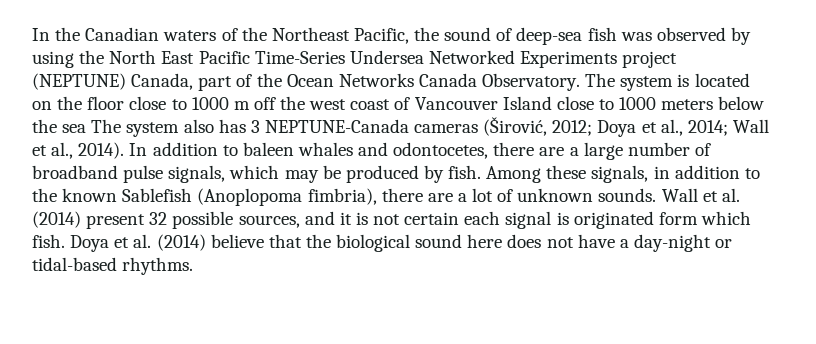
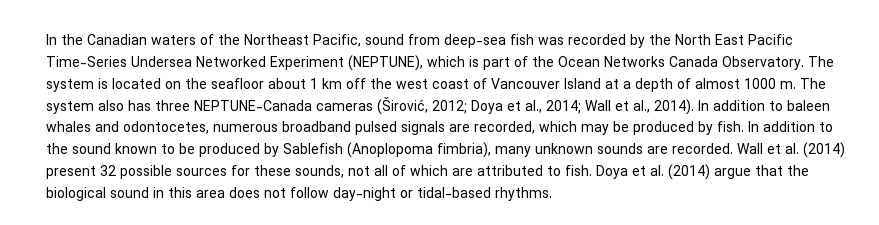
- In the Canadian waters of the Northeast Pacific, the sound of deep-sea fish was observed by using the North East Pacific Time-Series Undersea Networked Experiments project (NEPTUNE) Canada, part of the Ocean Networks Canada Observatory.
+ In the Canadian waters of the Northeast Pacific, sound from deep-sea fish was recorded by the North East Pacific Time-Series Undersea Networked Experiment (NEPTUNE), which is part of the Ocean Networks Canada Observatory.
- The system is located on the floor close to 1000 m off the west coast of Vancouver Island close to 1000 meters below the sea The system also has 3 NEPTUNE-Canada cameras (Širović, 2012; Doya et al., 2014; Wall et al., 2014).
+ The system is located on the seafloor about 1 km off the west coast of Vancouver Island at a depth of almost 1000 m. The system also has three NEPTUNE-Canada cameras (Širović, 2012; Doya et al., 2014; Wall et al., 2014).
- In addition to baleen whales and odontocetes, there are a large number of broadband pulse signals, which may be produced by fish.
+ In addition to baleen whales and odontocetes, numerous broadband pulsed signals are recorded, which may be produced by fish.
- Among these signals, in addition to the known Sablefish (Anoplopoma fimbria), there are a lot of unknown sounds.
+ In addition to the sound known to be produced by Sablefish (Anoplopoma fimbria), many unknown sounds are recorded.
- Wall et al. (2014) present 32 possible sources, and it is not certain each signal is originated form which fish.
+ Wall et al. (2014) present 32 possible sources for these sounds, not all of which are attributed to fish.
- Doya et al. (2014) believe that the biological sound here does not have a day-night or tidal-based rhythms.
+ Doya et al. (2014) argue that the biological sound in this area does not follow day-night or tidal-based rhythms.

